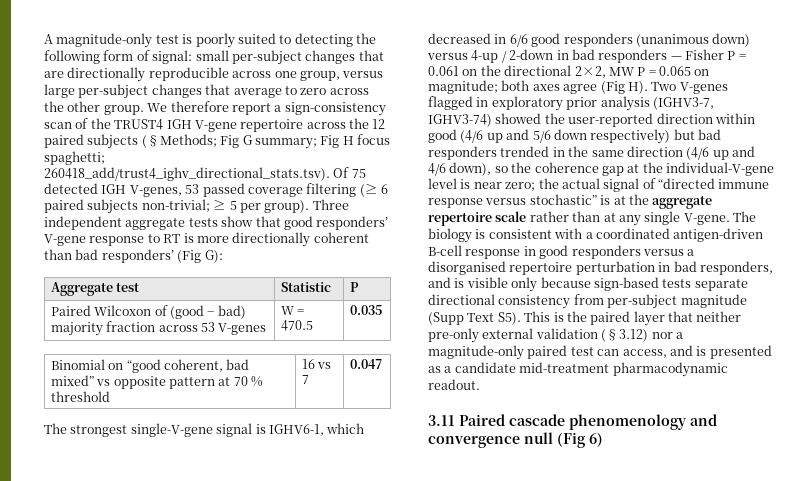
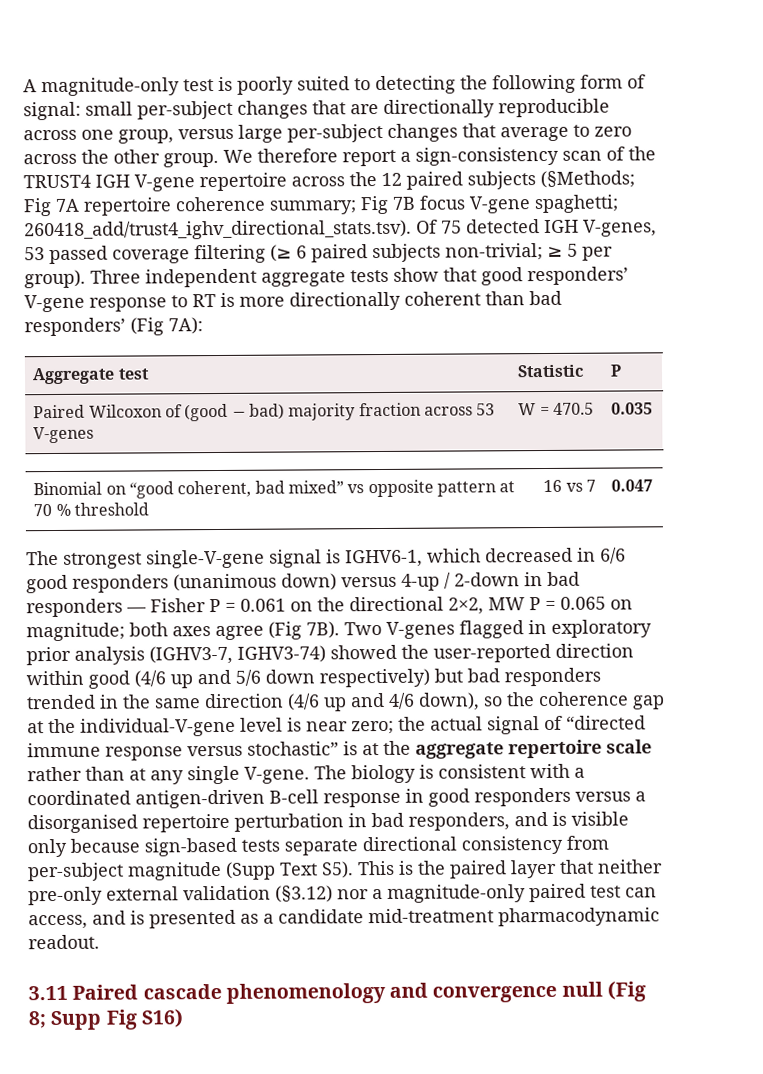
- We therefore report a sign-consistency scan of the TRUST4 IGH V-gene repertoire across the 12 paired subjects (§Methods; Fig G summary; Fig H focus spaghetti; 260418_add/trust4_ighv_directional_stats.tsv). Of 75 detected IGH V-genes, 53 passed coverage filtering (≥ 6 paired subjects non-trivial; ≥ 5 per group).
+ We therefore report a sign-consistency scan of the TRUST4 IGH V-gene repertoire across the 12 paired subjects (§Methods; Fig 7A repertoire coherence summary; Fig 7B focus V-gene spaghetti; 260418_add/trust4_ighv_directional_stats.tsv). Of 75 detected IGH V-genes, 53 passed coverage filtering (≥ 6 paired subjects non-trivial; ≥ 5 per group).
- Three independent aggregate tests show that good responders’ V-gene response to RT is more directionally coherent than bad responders’ (Fig G):
+ Three independent aggregate tests show that good responders’ V-gene response to RT is more directionally coherent than bad responders’ (Fig 7A):
- both axes agree (Fig H). Two V-genes flagged in exploratory prior analysis (IGHV3-7, IGHV3-74) showed the user-reported direction within good (4/6 up and 5/6 down respectively) but bad responders trended in the same direction (4/6 up and 4/6 down), so the coherence gap at the individual-V-gene level is near zero;
+ both axes agree (Fig 7B). Two V-genes flagged in exploratory prior analysis (IGHV3-7, IGHV3-74) showed the user-reported direction within good (4/6 up and 5/6 down respectively) but bad responders trended in the same direction (4/6 up and 4/6 down), so the coherence gap at the individual-V-gene level is near zero;
- 3.11 Paired cascade phenomenology and convergence null (Fig 6)
+ 3.11 Paired cascade phenomenology and convergence null (Fig 8; Supp Fig S16)

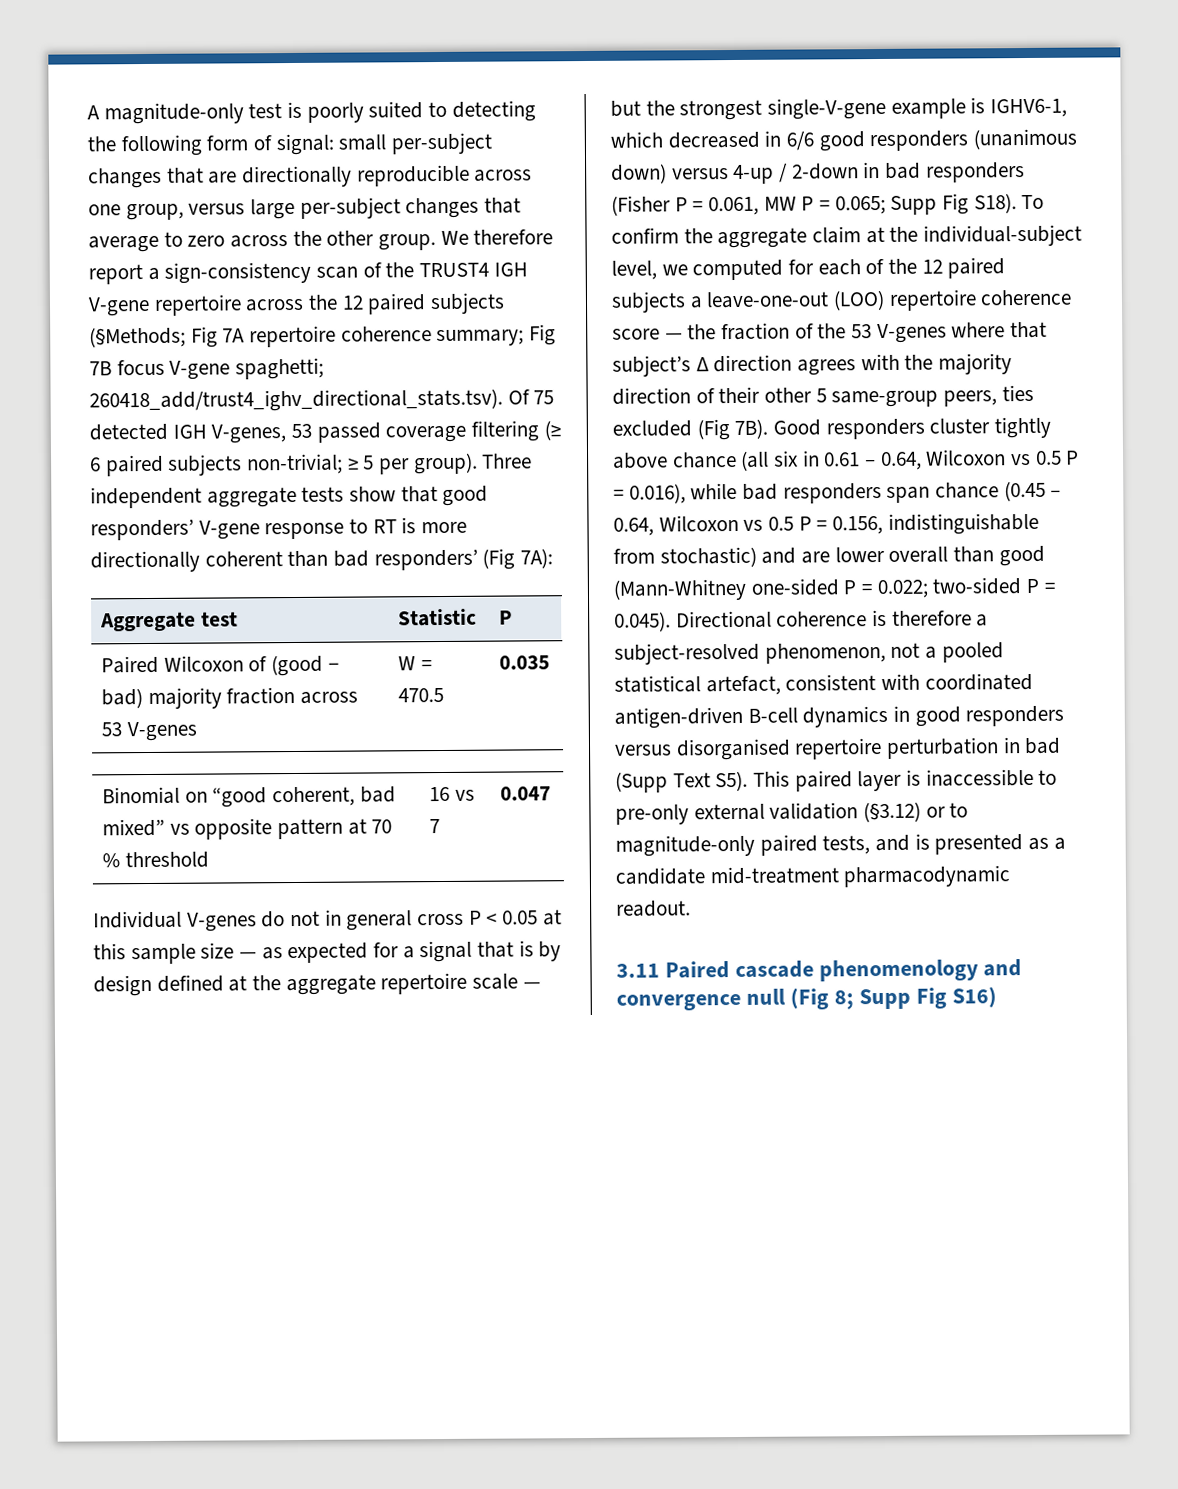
- The strongest single-V-gene signal is IGHV6-1, which decreased in 6/6 good responders (unanimous down) versus 4-up / 2-down in bad responders — Fisher P = 0.061 on the directional 2×2, MW P = 0.065 on magnitude; both axes agree (Fig 7B). Two V-genes flagged in exploratory prior analysis (IGHV3-7, IGHV3-74) showed the user-reported direction within good (4/6 up and 5/6 down respectively) but bad responders trended in the same direction (4/6 up and 4/6 down), so the coherence gap at the individual-V-gene level is near zero; the actual signal of “directed immune response versus stochastic” is at the aggregate repertoire scale rather than at any single V-gene. The biology is consistent with a coordinated antigen-driven B-cell response in good responders versus a disorganised repertoire perturbation in bad responders, and is visible only because sign-based tests separate directional consistency from per-subject magnitude (Supp Text S5). This is the paired layer that neither pre-only external validation (§3.12) nor a magnitude-only paired test can access, and is presented as a candidate mid-treatment pharmacodynamic readout.
+ Individual V-genes do not in general cross P < 0.05 at this sample size — as expected for a signal that is by design defined at the aggregate repertoire scale — but the strongest single-V-gene example is IGHV6-1, which decreased in 6/6 good responders (unanimous down) versus 4-up / 2-down in bad responders (Fisher P = 0.061, MW P = 0.065; Supp Fig S18). To confirm the aggregate claim at the individual-subject level, we computed for each of the 12 paired subjects a leave-one-out (LOO) repertoire coherence score — the fraction of the 53 V-genes where that subject’s Δ direction agrees with the majority direction of their other 5 same-group peers, ties excluded (Fig 7B). Good responders cluster tightly above chance (all six in 0.61 – 0.64, Wilcoxon vs 0.5 P = 0.016), while bad responders span chance (0.45 – 0.64, Wilcoxon vs 0.5 P = 0.156, indistinguishable from stochastic) and are lower overall than good (Mann-Whitney one-sided P = 0.022; two-sided P = 0.045). Directional coherence is therefore a subject-resolved phenomenon, not a pooled statistical artefact, consistent with coordinated antigen-driven B-cell dynamics in good responders versus disorganised repertoire perturbation in bad (Supp Text S5). This paired layer is inaccessible to pre-only external validation (§3.12) or to magnitude-only paired tests, and is presented as a candidate mid-treatment pharmacodynamic readout.

